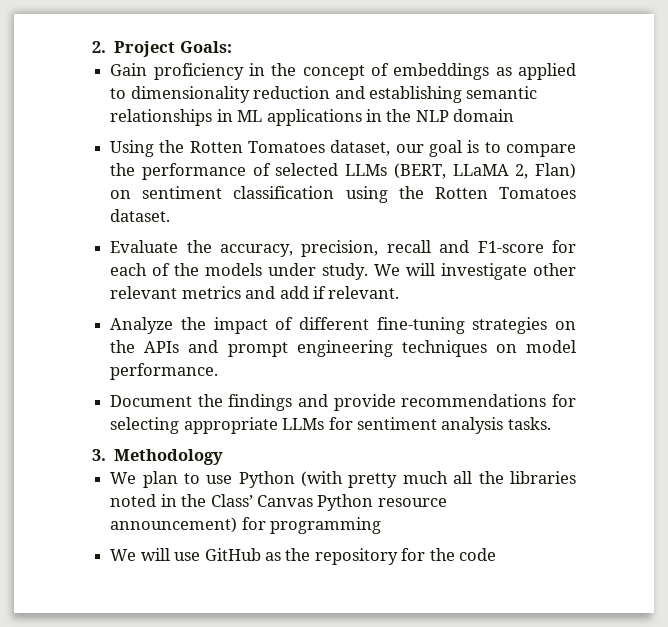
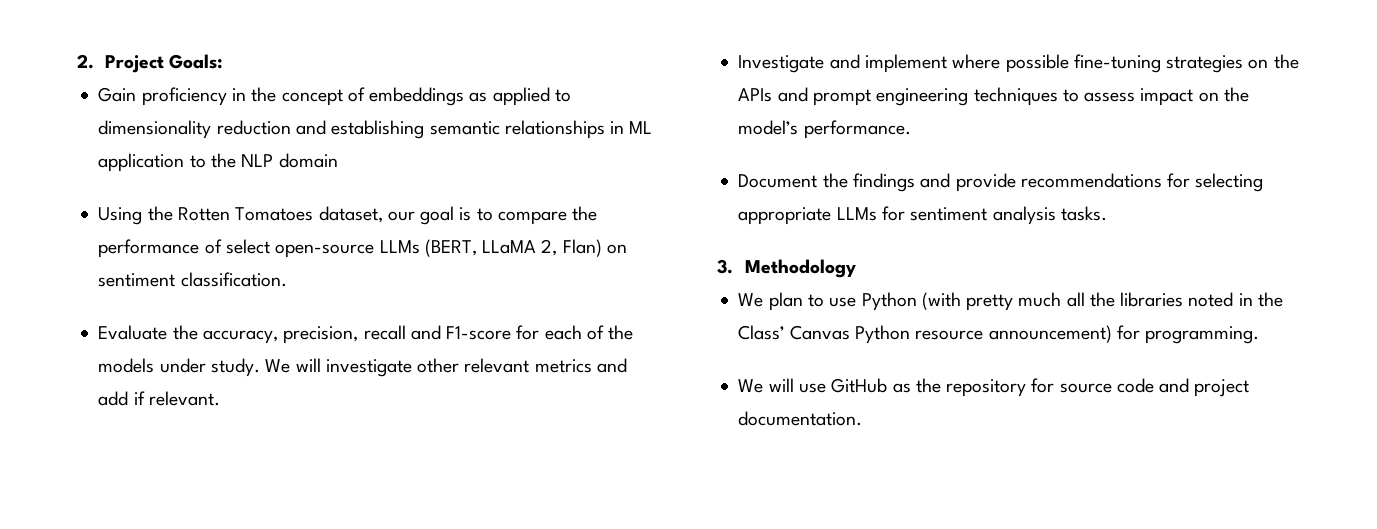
- Gain proficiency in the concept of embeddings as applied to dimensionality reduction and establishing semantic relationships in ML applications in the NLP domain
+ Gain proficiency in the concept of embeddings as applied to dimensionality reduction and establishing semantic relationships in ML application to the NLP domain
- Using the Rotten Tomatoes dataset, our goal is to compare the performance of selected LLMs (BERT, LLaMA 2, Flan) on sentiment classification using the Rotten Tomatoes dataset.
+ Using the Rotten Tomatoes dataset, our goal is to compare the performance of select open-source LLMs (BERT, LLaMA 2, Flan) on sentiment classification.
- Analyze the impact of different fine-tuning strategies on the APIs and prompt engineering techniques on model performance.
+ Investigate and implement where possible fine-tuning strategies on the APIs and prompt engineering techniques to assess impact on the model’s performance.
- We plan to use Python (with pretty much all the libraries noted in the Class’ Canvas Python resource announcement) for programming
+ We plan to use Python (with pretty much all the libraries noted in the Class’ Canvas Python resource announcement) for programming.
- We will use GitHub as the repository for the code
+ We will use GitHub as the repository for source code and project documentation.

